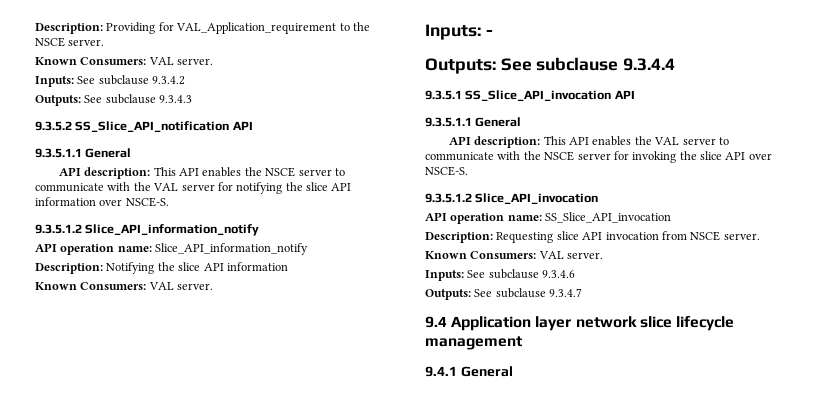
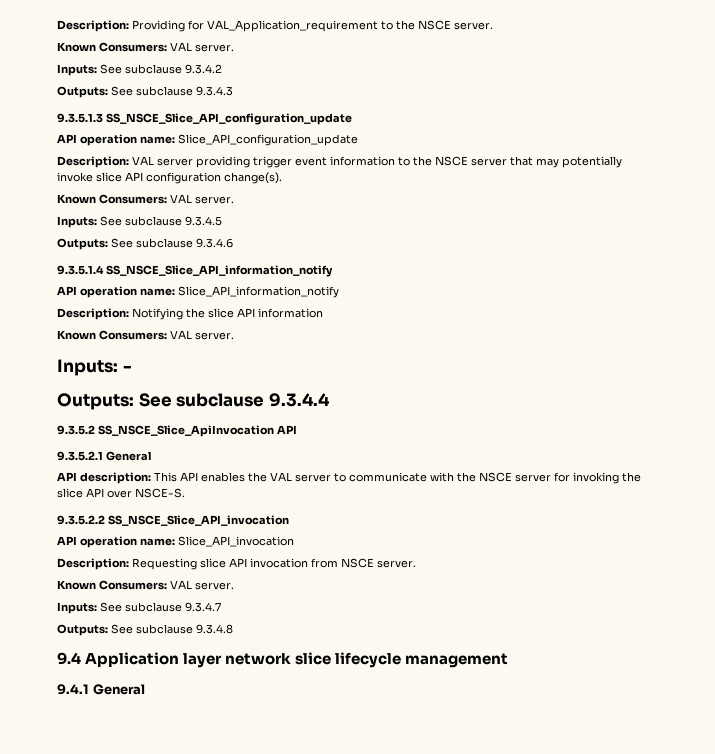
- 9.3.5.2 SS_Slice_API_notification API
- 9.3.5.1.1 General
- API description: This API enables the NSCE server to communicate with the VAL server for notifying the slice API information over NSCE-S.
- 9.3.5.1.2 Slice_API_information_notify
+ 9.3.5.1.3 SS_NSCE_Slice_API_configuration_update
+ API operation name: Slice_API_configuration_update
+ Description: VAL server providing trigger event information to the NSCE server that may potentially invoke slice API configuration change(s).
+ Known Consumers: VAL server.
+ Inputs: See subclause 9.3.4.5
+ Outputs: See subclause 9.3.4.6
+ 9.3.5.1.4 SS_NSCE_Slice_API_information_notify
- 9.3.5.1 SS_Slice_API_invocation API
- 9.3.5.1.1 General
+ 9.3.5.2 SS_NSCE_Slice_ApiInvocation API
+ 9.3.5.2.1 General
- 9.3.5.1.2 Slice_API_invocation
- API operation name: SS_Slice_API_invocation
+ 9.3.5.2.2 SS_NSCE_Slice_API_invocation
+ API operation name: Slice_API_invocation
- Inputs: See subclause 9.3.4.6
- Outputs: See subclause 9.3.4.7
+ Inputs: See subclause 9.3.4.7
+ Outputs: See subclause 9.3.4.8

